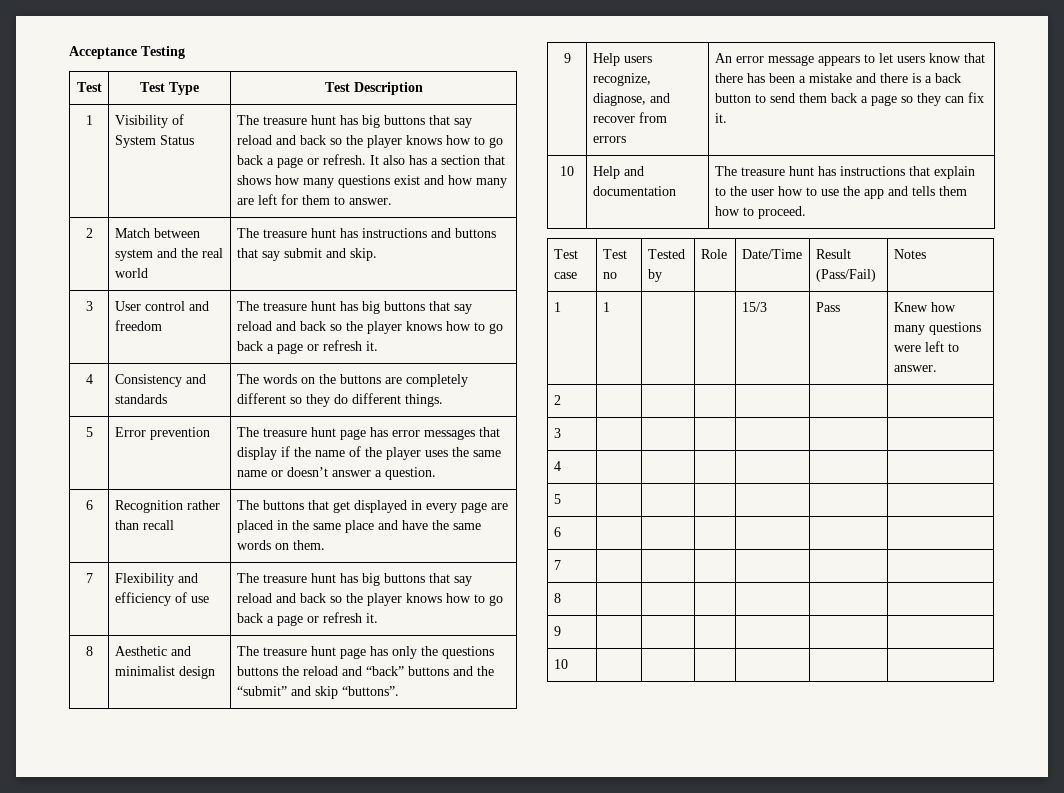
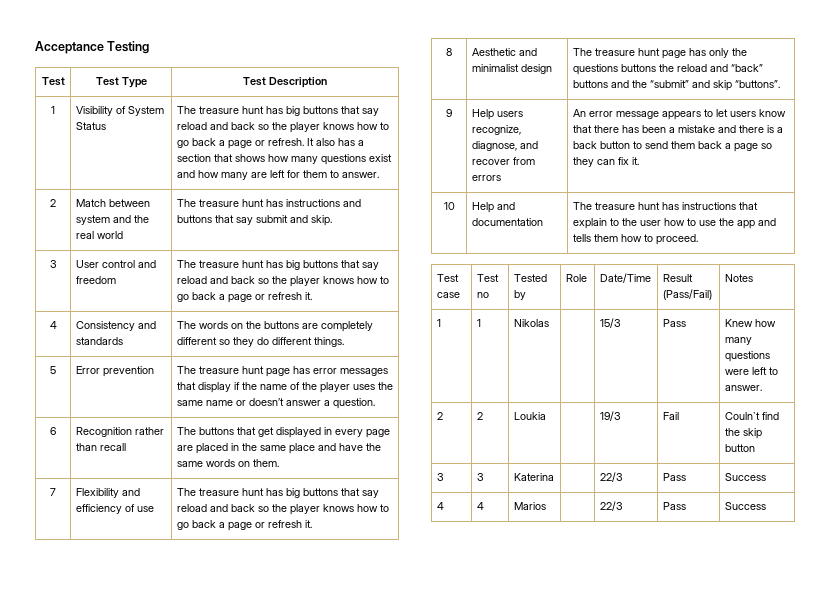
- 1 | 1 | | | 15/3 | Pass | Knew how many questions were left to answer.
+ 1 | 1 | Nikolas | | 15/3 | Pass | Knew how many questions were left to answer.
- 2 | | | | | |
- 3 | | | | | |
- 4 | | | | | |
- 5 | | | | | |
- 6 | | | | | |
- 7 | | | | | |
- 8 | | | | | |
- 9 | | | | | |
- 10 | | | | | |
+ 2 | 2 | Loukia | | 19/3 | Fail | Couln`t find the skip button
+ 3 | 3 | Katerina | | 22/3 | Pass | Success
+ 4 | 4 | Marios | | 22/3 | Pass | Success

